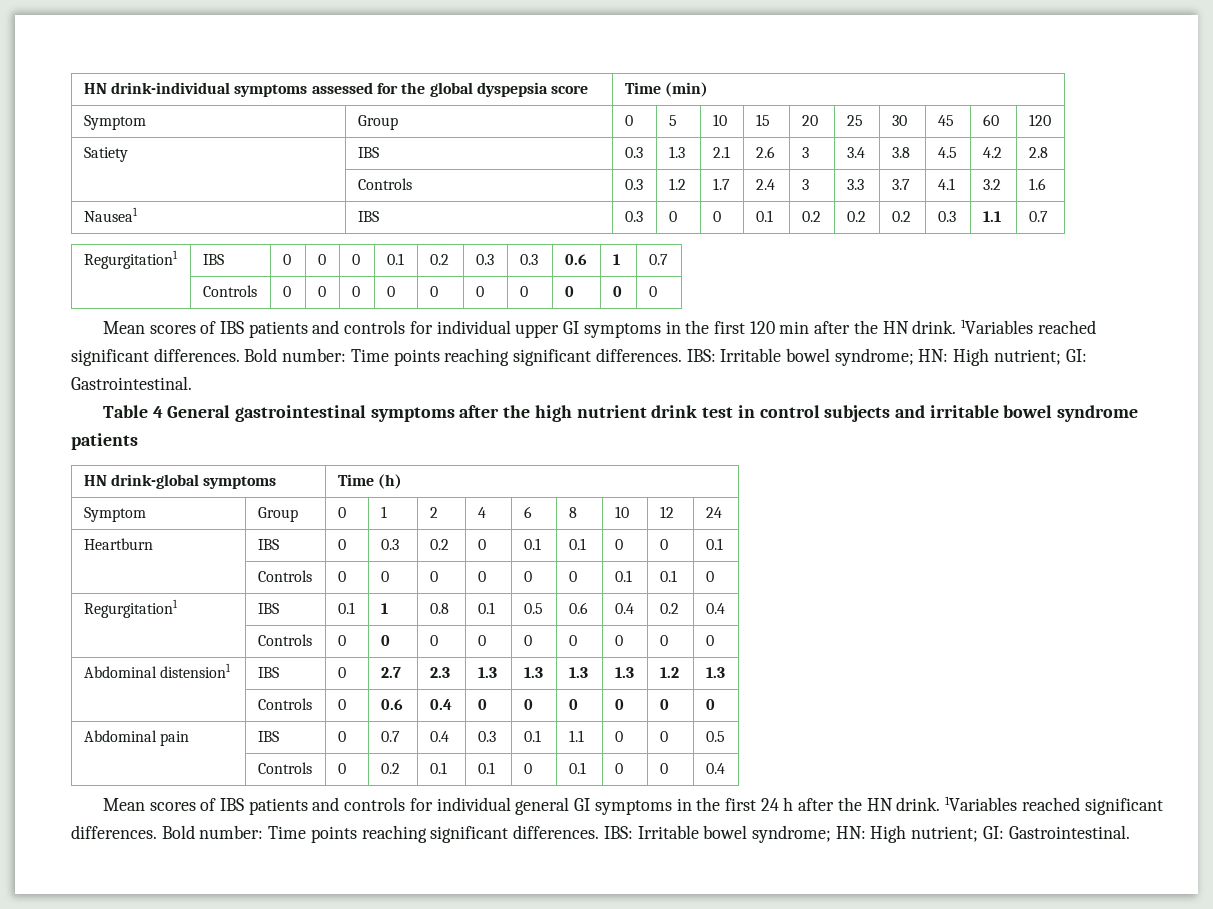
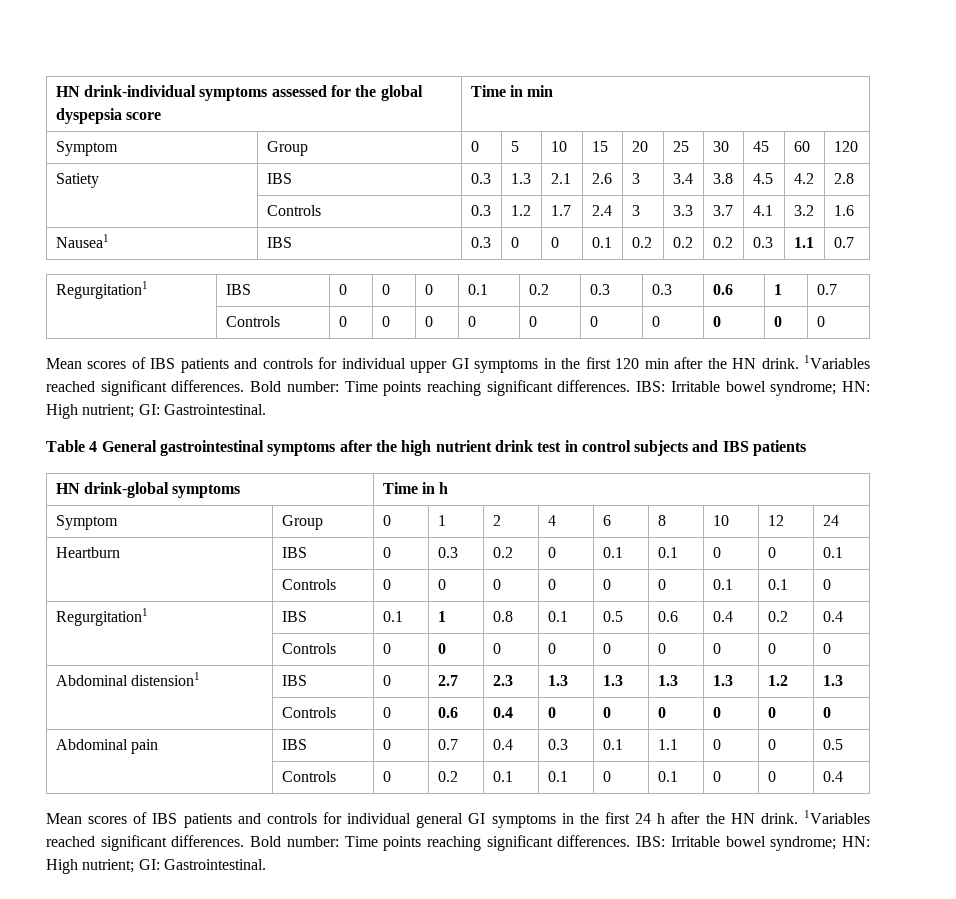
- HN drink-individual symptoms assessed for the global dyspepsia score | Time (min)
+ HN drink-individual symptoms assessed for the global dyspepsia score | Time in min
- Table 4 General gastrointestinal symptoms after the high nutrient drink test in control subjects and irritable bowel syndrome patients
+ Table 4 General gastrointestinal symptoms after the high nutrient drink test in control subjects and IBS patients
- HN drink-global symptoms | Time (h)
+ HN drink-global symptoms | Time in h

